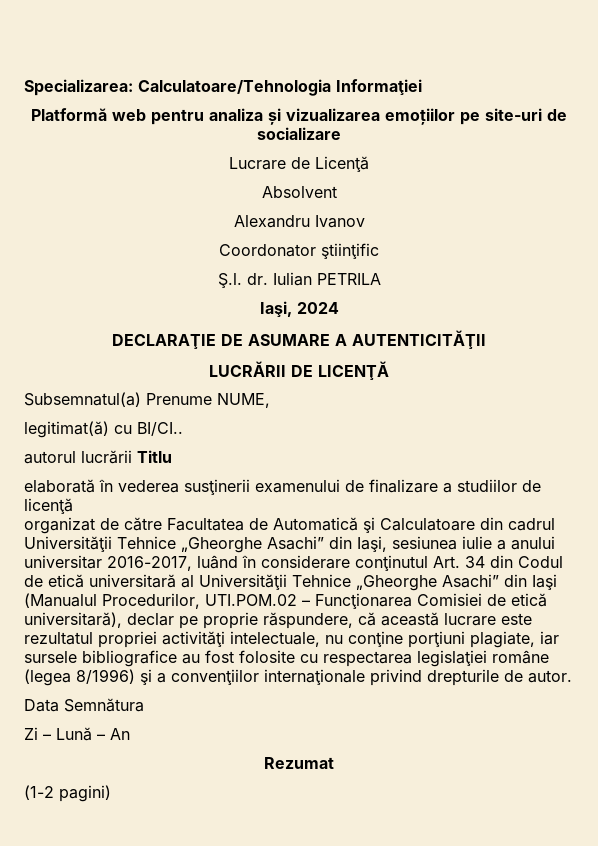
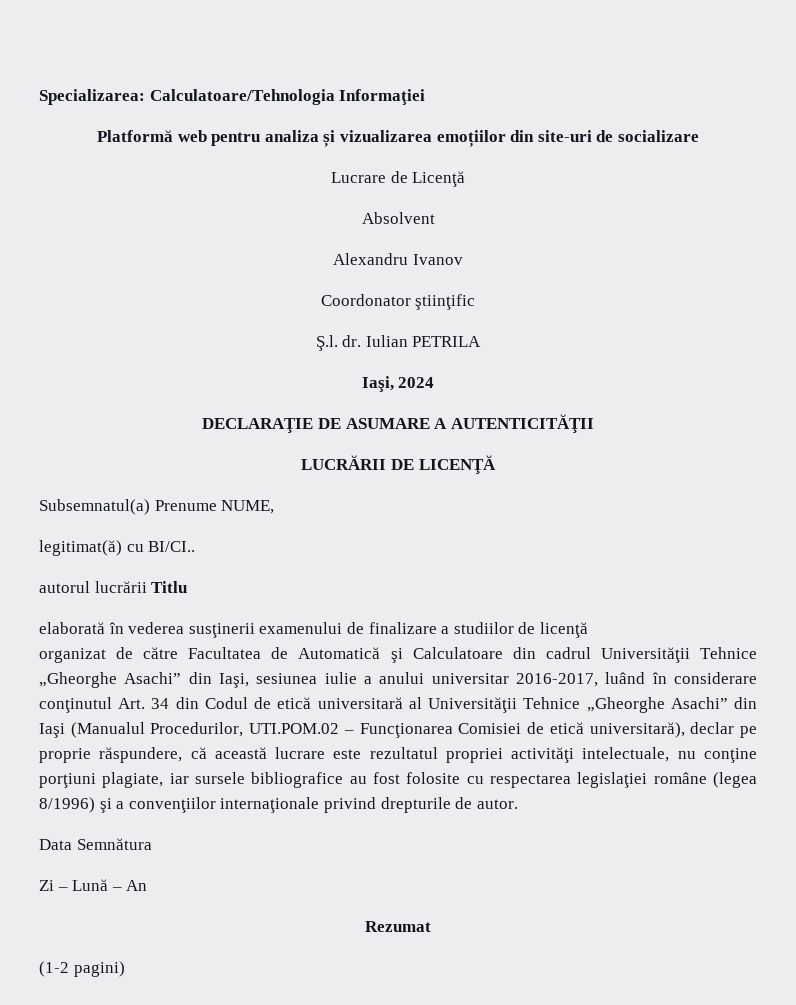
- Platformă web pentru analiza și vizualizarea emoțiilor pe site-uri de socializare
+ Platformă web pentru analiza și vizualizarea emoțiilor din site-uri de socializare

